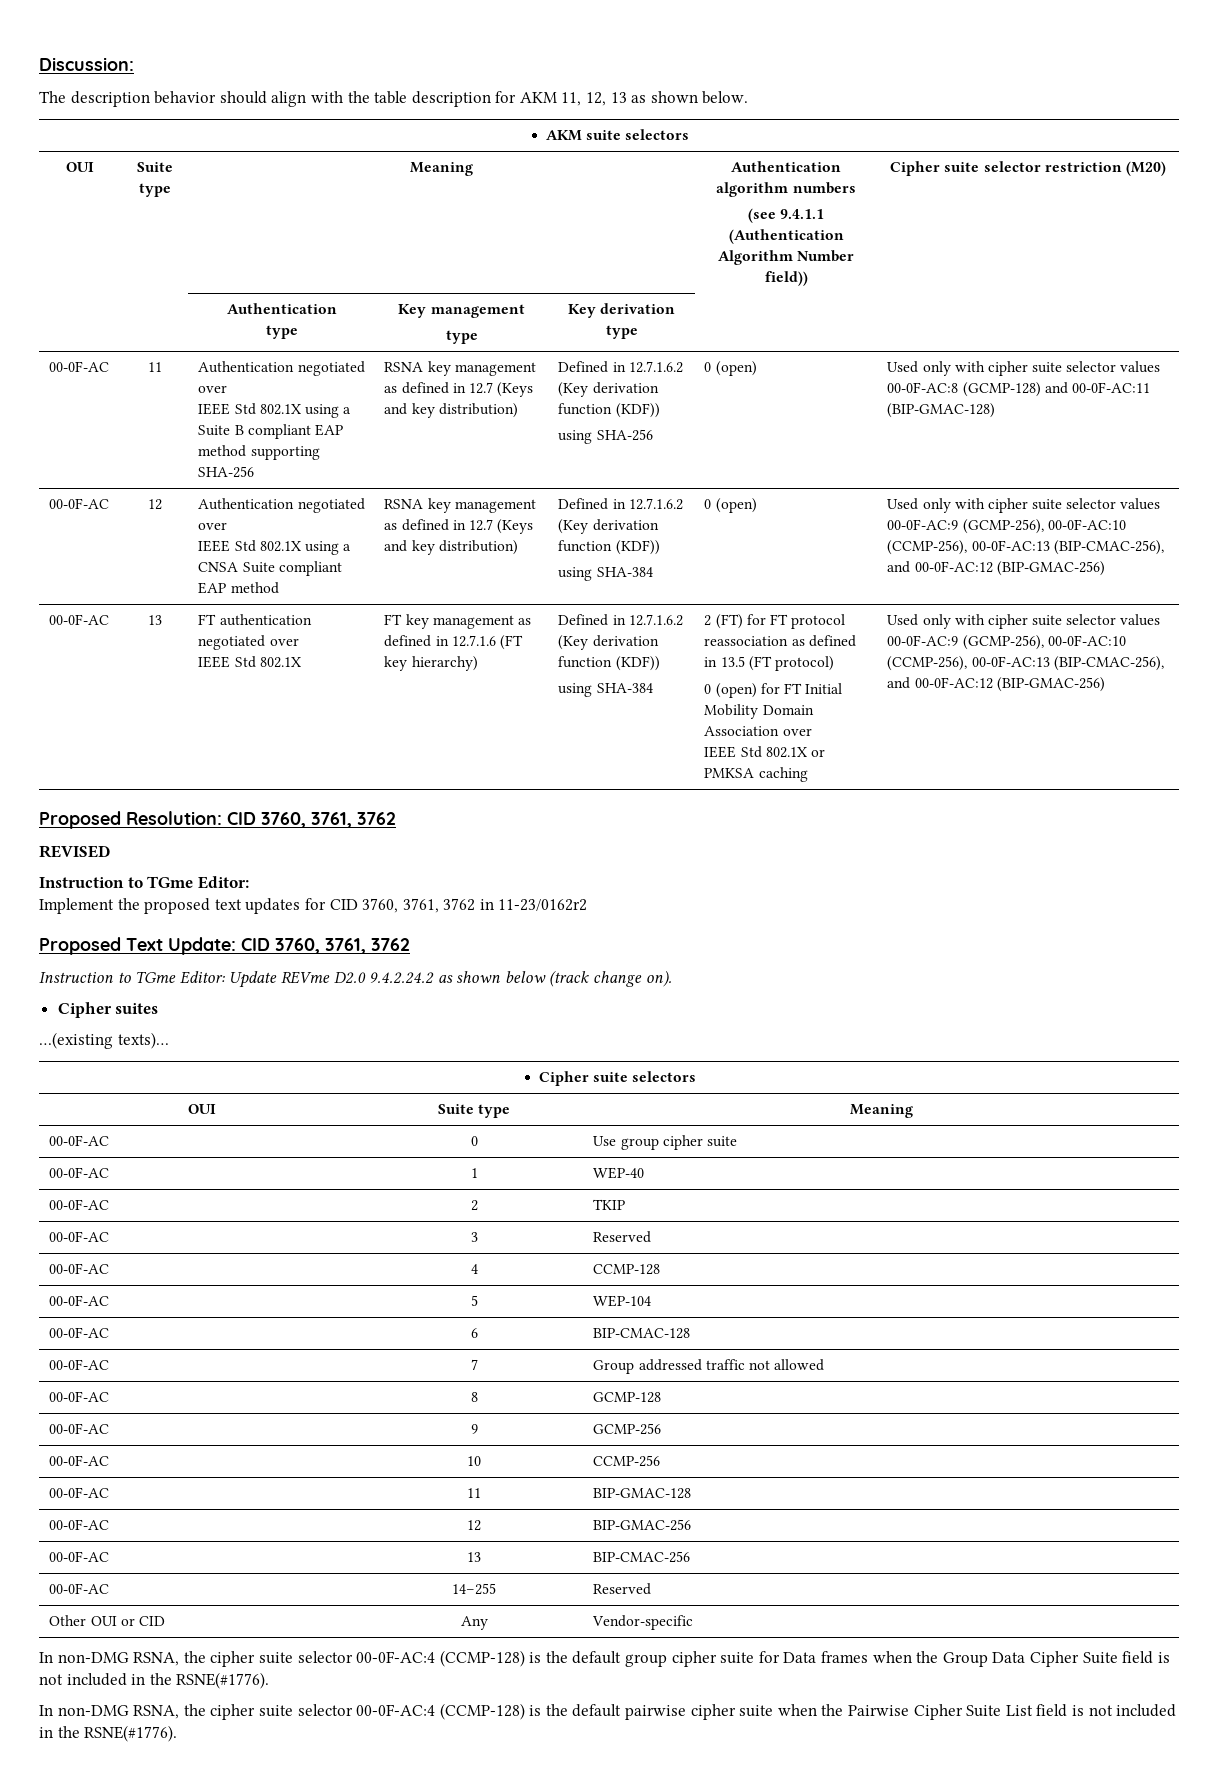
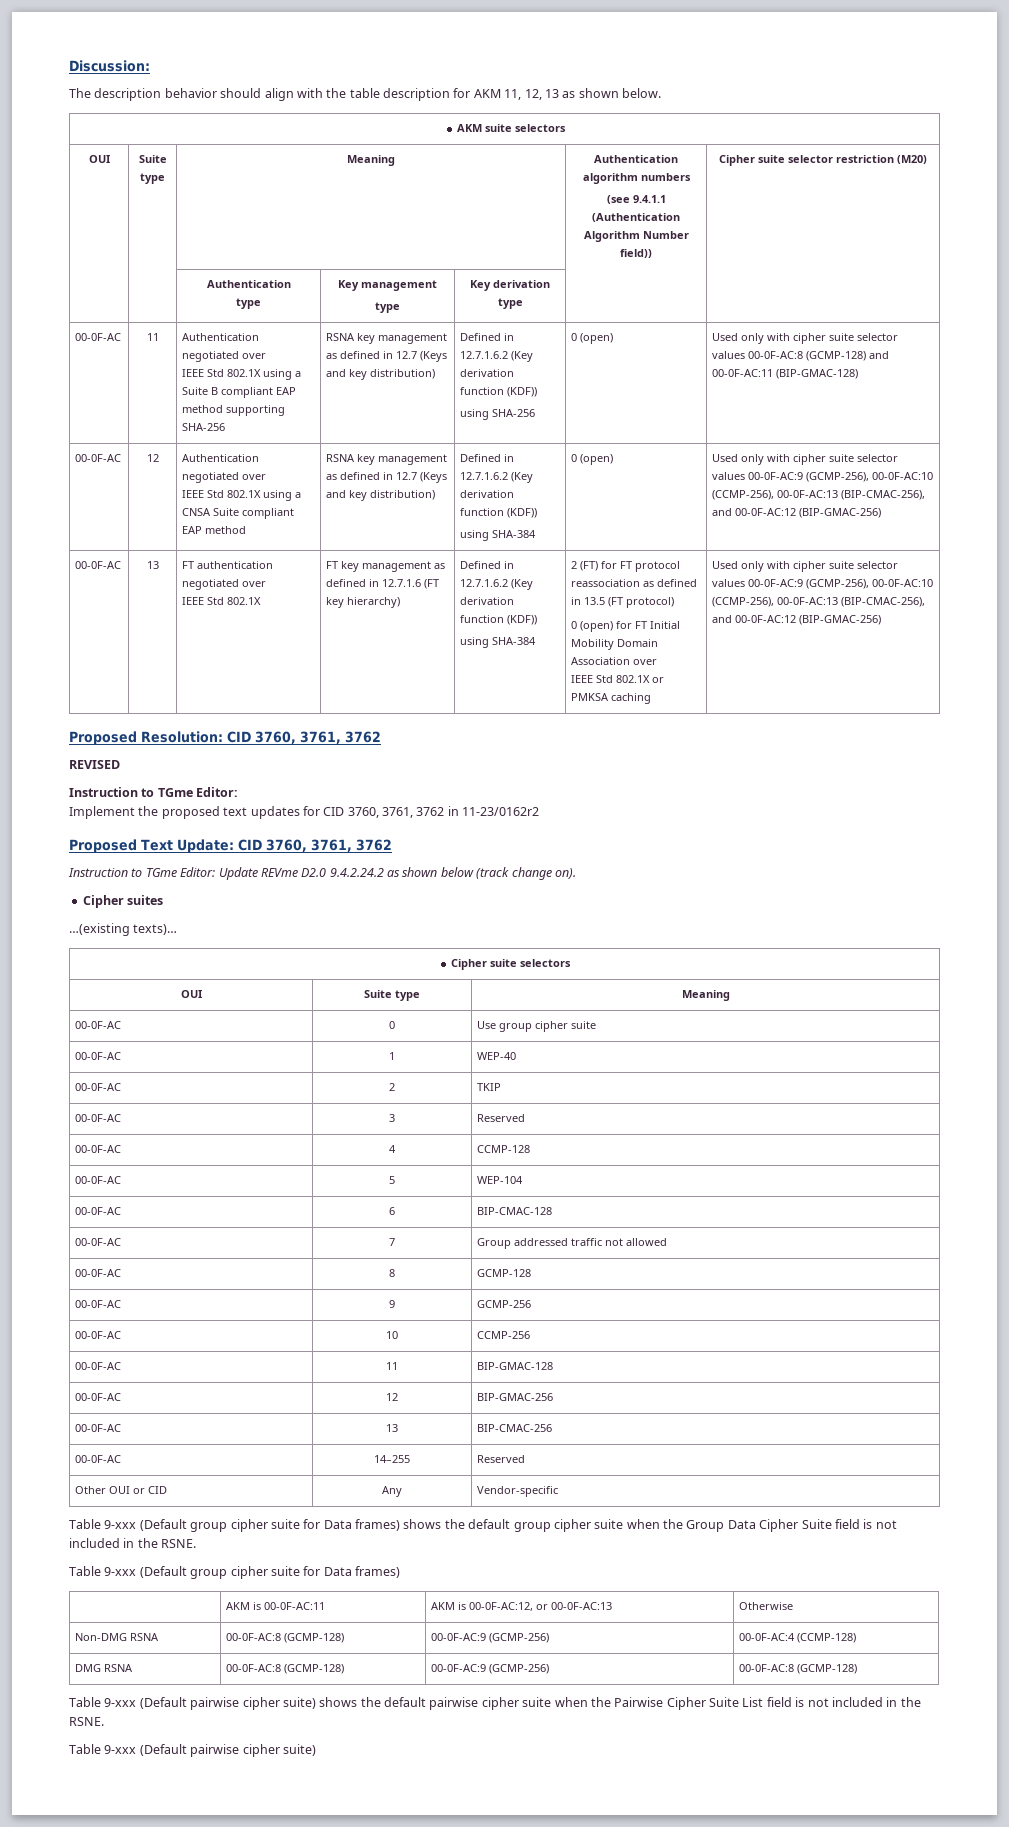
- In non-DMG RSNA, the cipher suite selector 00-0F-AC:4 (CCMP-128) is the default group cipher suite for Data frames when the Group Data Cipher Suite field is not included in the RSNE(#1776).
- In non-DMG RSNA, the cipher suite selector 00-0F-AC:4 (CCMP-128) is the default pairwise cipher suite when the Pairwise Cipher Suite List field is not included in the RSNE(#1776).
+ Table 9-xxx (Default group cipher suite for Data frames) shows the default group cipher suite when the Group Data Cipher Suite field is not included in the RSNE.
+ Table 9-xxx (Default group cipher suite for Data frames)
+ | AKM is 00-0F-AC:11 | AKM is 00-0F-AC:12, or 00-0F-AC:13 | Otherwise
+ Non-DMG RSNA | 00-0F-AC:8 (GCMP-128) | 00-0F-AC:9 (GCMP-256) | 00-0F-AC:4 (CCMP-128)
+ DMG RSNA | 00-0F-AC:8 (GCMP-128) | 00-0F-AC:9 (GCMP-256) | 00-0F-AC:8 (GCMP-128)
+ Table 9-xxx (Default pairwise cipher suite) shows the default pairwise cipher suite when the Pairwise Cipher Suite List field is not included in the RSNE.
+ Table 9-xxx (Default pairwise cipher suite)

